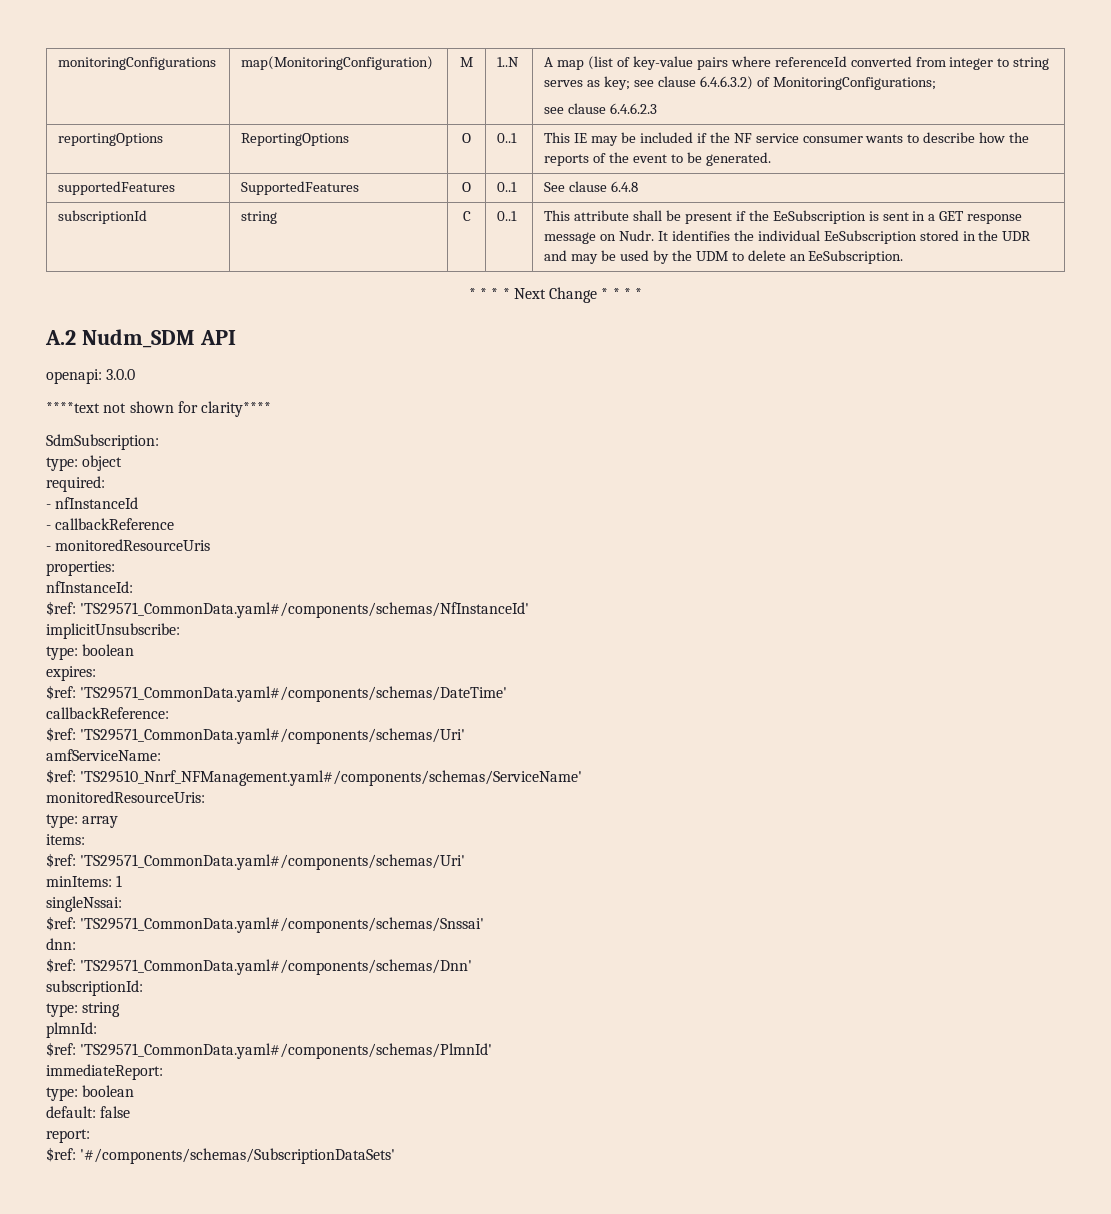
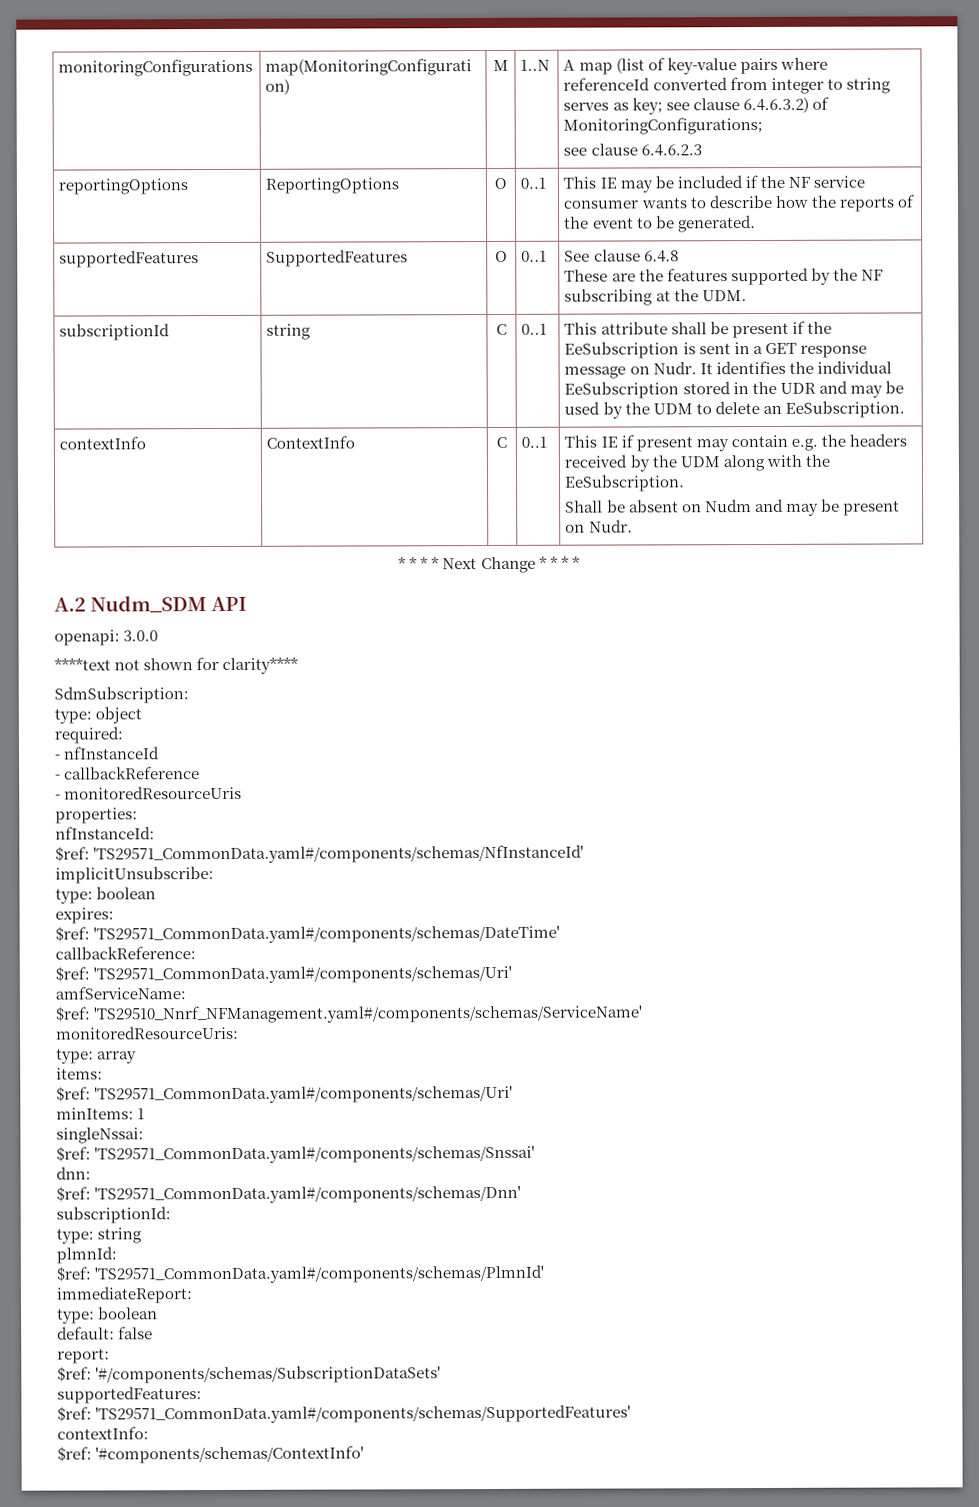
  supportedFeatures | SupportedFeatures | O | 0..1 | See clause 6.4.8
+ These are the features supported by the NF subscribing at the UDM.
+ contextInfo | ContextInfo | C | 0..1 | This IE if present may contain e.g. the headers received by the UDM along with the EeSubscription.
+ Shall be absent on Nudm and may be present on Nudr.
+ supportedFeatures:
+ $ref: 'TS29571_CommonData.yaml#/components/schemas/SupportedFeatures'
+ contextInfo:
+ $ref: '#components/schemas/ContextInfo'

